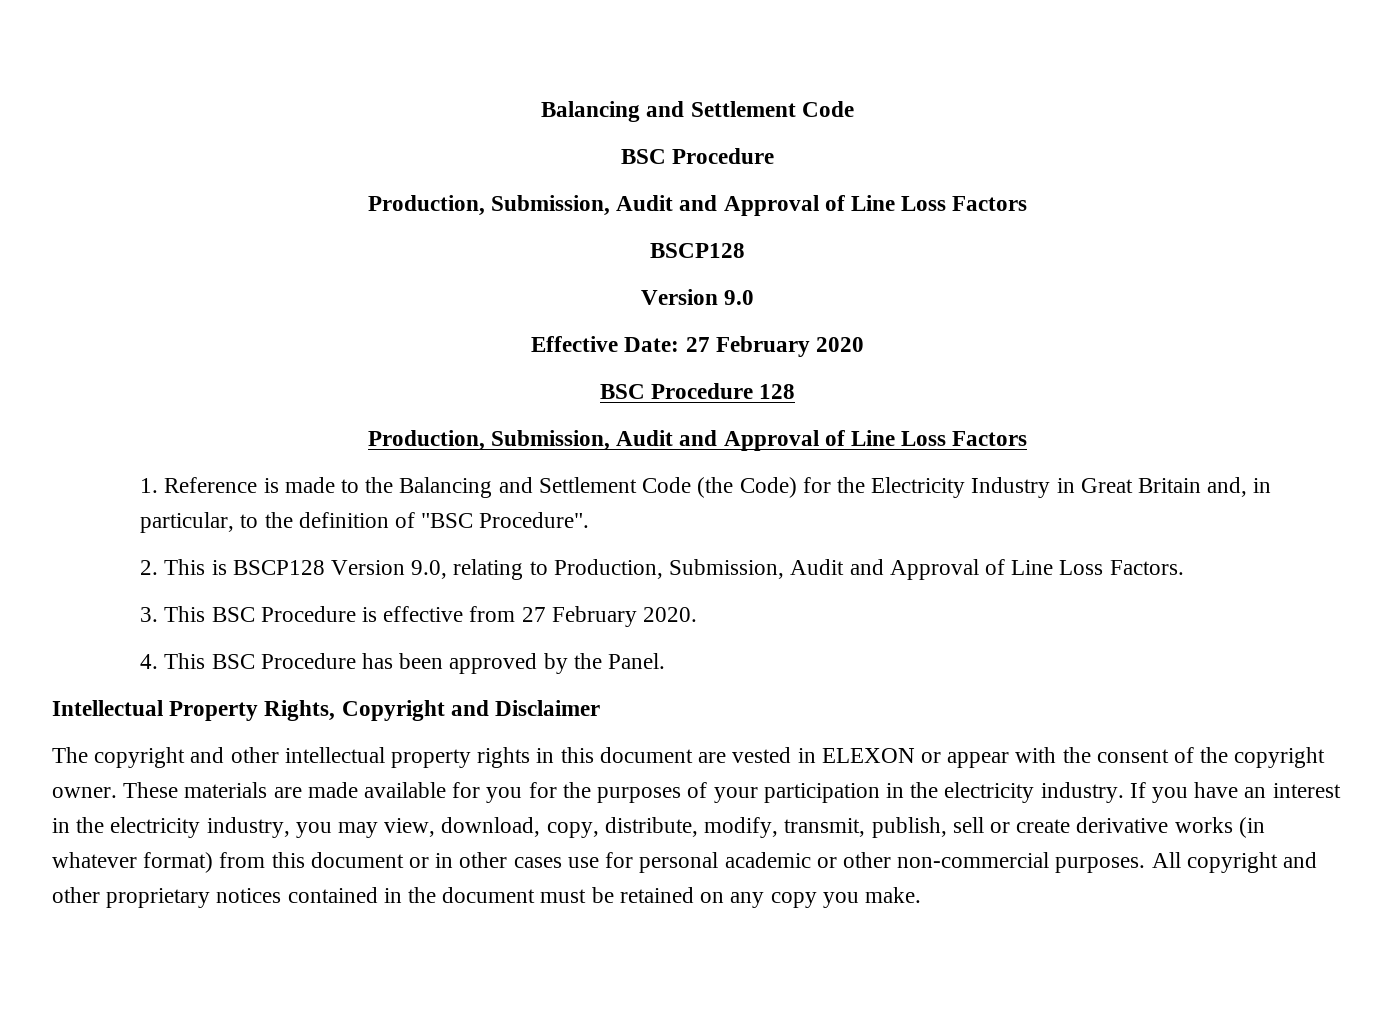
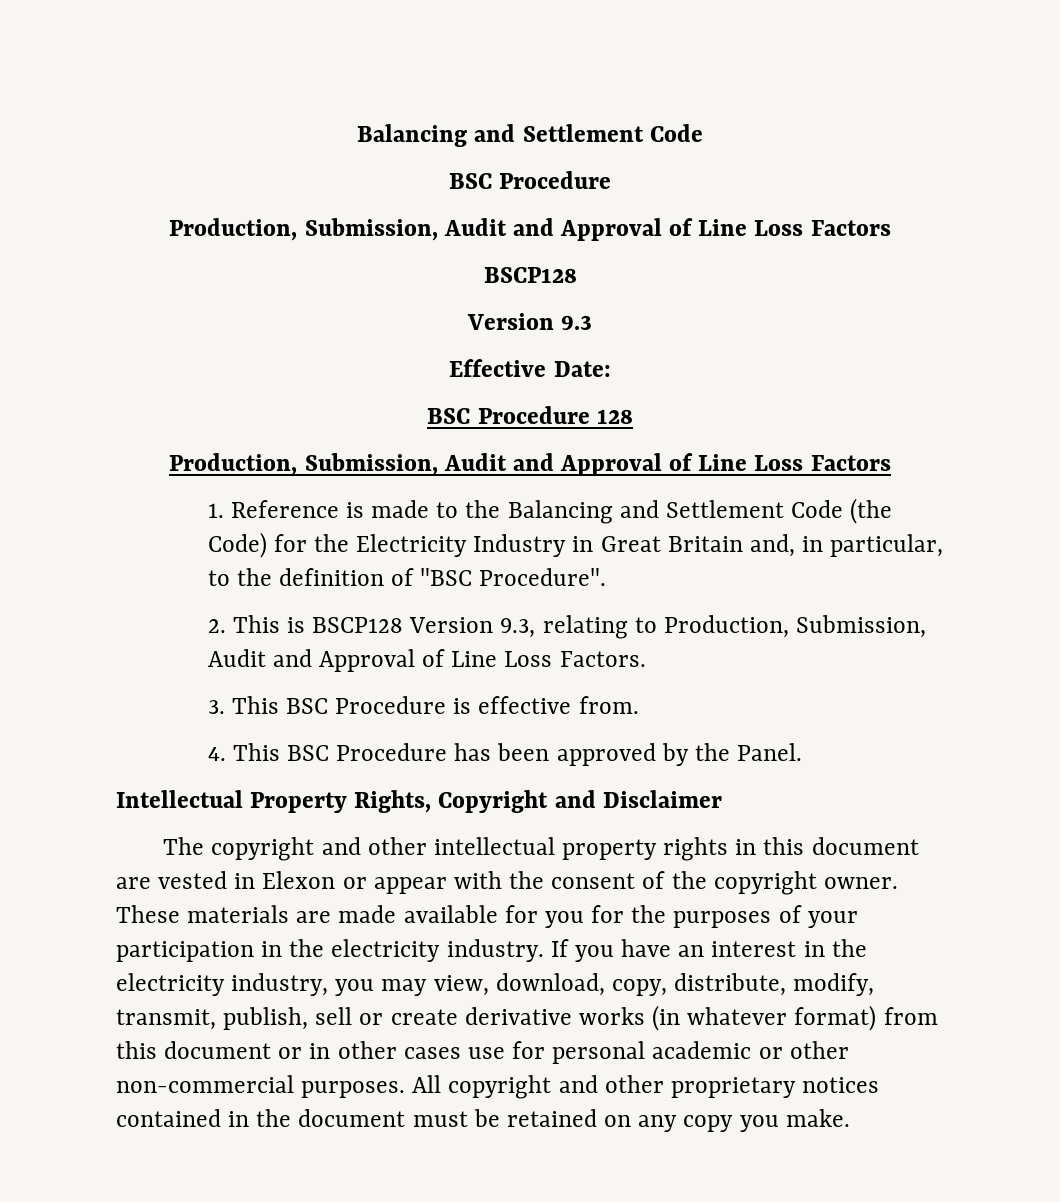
- Version 9.0
+ Version 9.3
- Effective Date: 27 February 2020
+ Effective Date:
- 2. This is BSCP128 Version 9.0, relating to Production, Submission, Audit and Approval of Line Loss Factors.
+ 2. This is BSCP128 Version 9.3, relating to Production, Submission, Audit and Approval of Line Loss Factors.
- 3. This BSC Procedure is effective from 27 February 2020.
+ 3. This BSC Procedure is effective from.
- The copyright and other intellectual property rights in this document are vested in ELEXON or appear with the consent of the copyright owner.
+ The copyright and other intellectual property rights in this document are vested in Elexon or appear with the consent of the copyright owner.

